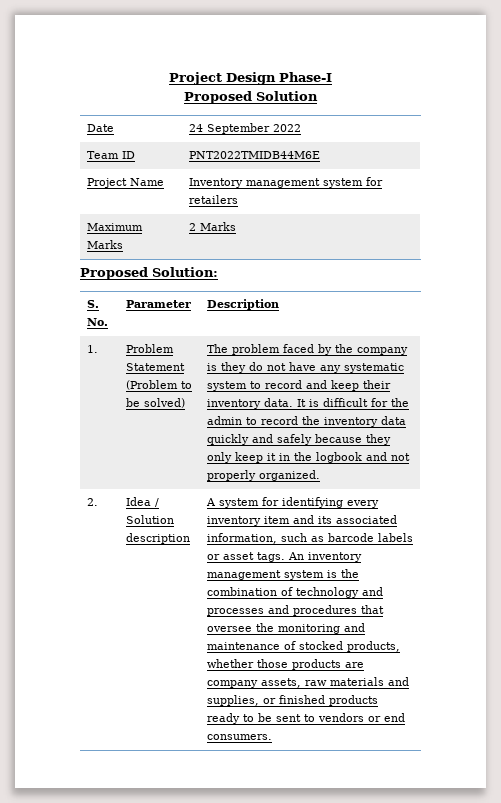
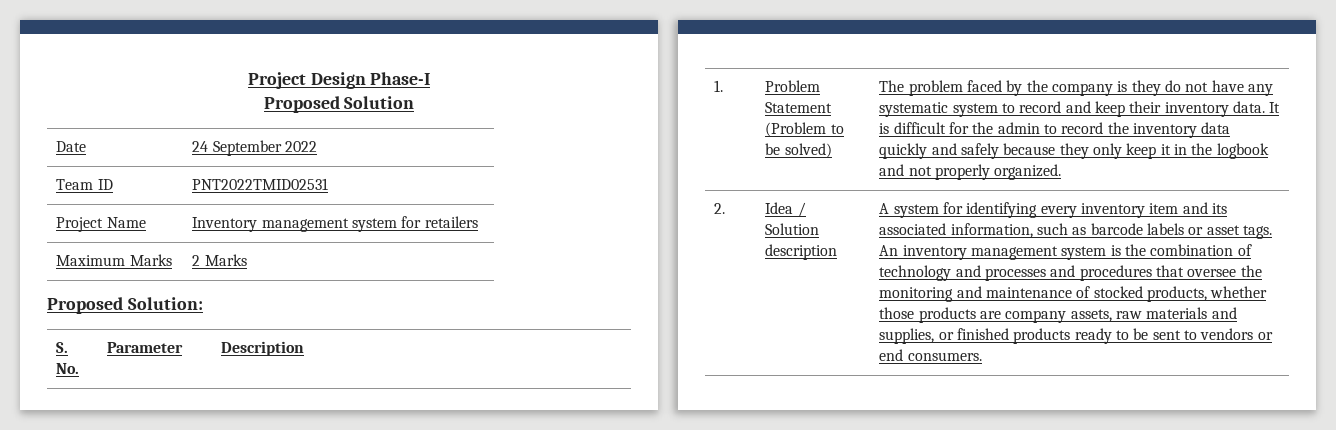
- Team ID | PNT2022TMIDB44M6E
+ Team ID | PNT2022TMID02531

